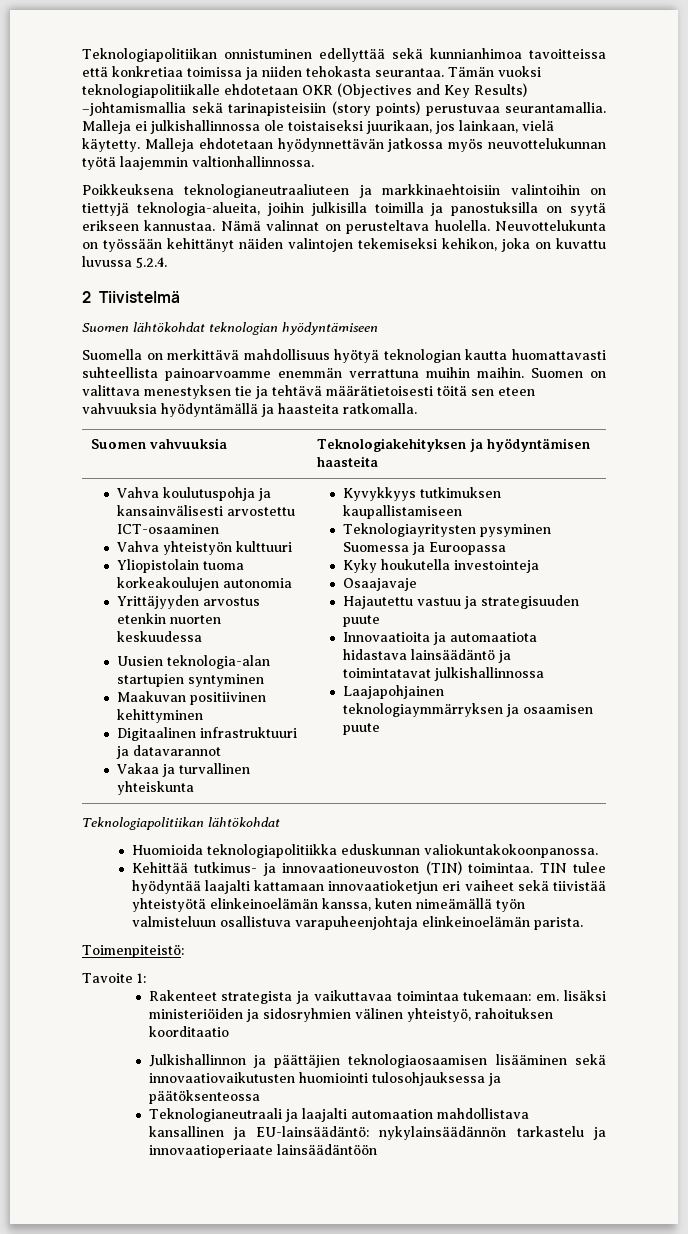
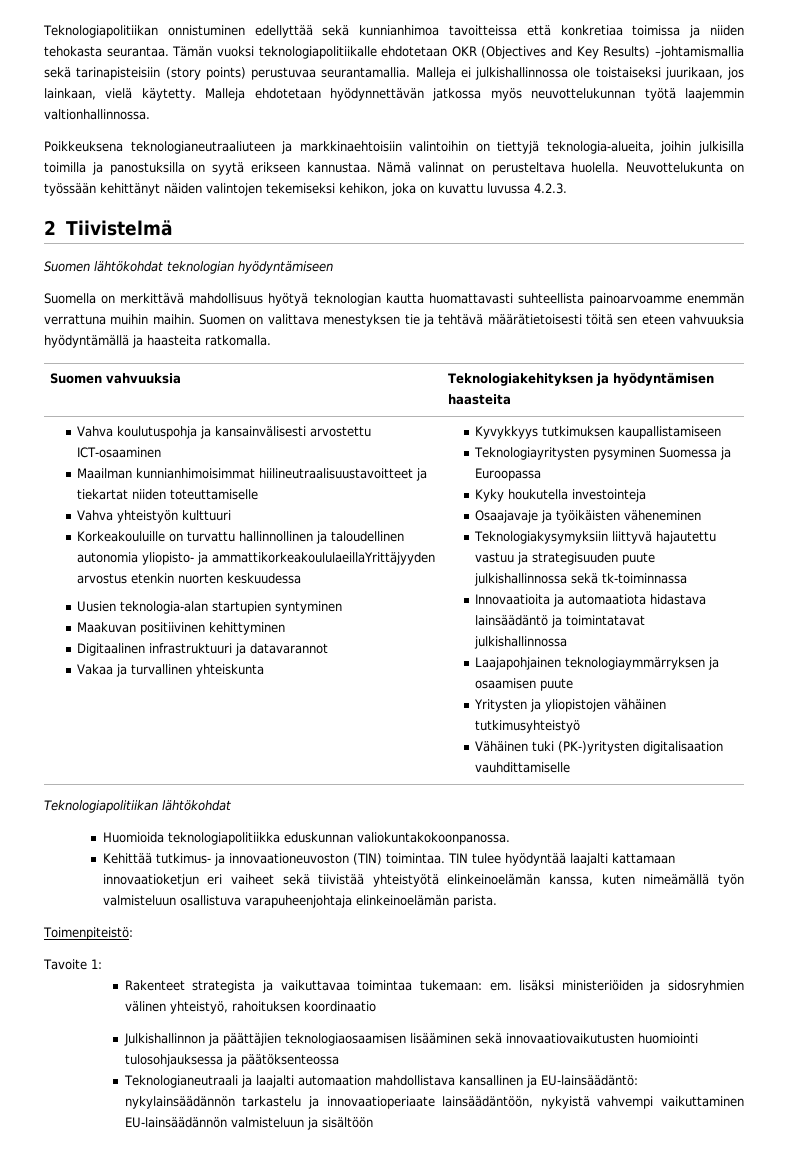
- Neuvottelukunta on työssään kehittänyt näiden valintojen tekemiseksi kehikon, joka on kuvattu luvussa 5.2.4.
+ Neuvottelukunta on työssään kehittänyt näiden valintojen tekemiseksi kehikon, joka on kuvattu luvussa 4.2.3.
+ Maailman kunnianhimoisimmat hiilineutraalisuustavoitteet ja tiekartat niiden toteuttamiselle
  Vahva yhteistyön kulttuuri
- Yliopistolain tuoma korkeakoulujen autonomia
- Yrittäjyyden arvostus etenkin nuorten keskuudessa
+ Korkeakouluille on turvattu hallinnollinen ja taloudellinen autonomia yliopisto- ja ammattikorkeakoululaeillaYrittäjyyden arvostus etenkin nuorten keskuudessa
- Osaajavaje
- Hajautettu vastuu ja strategisuuden puute
+ Osaajavaje ja työikäisten väheneminen
+ Teknologiakysymyksiin liittyvä hajautettu vastuu ja strategisuuden puute julkishallinnossa sekä tk-toiminnassa
+ Yritysten ja yliopistojen vähäinen tutkimusyhteistyö
+ Vähäinen tuki (PK-)yritysten digitalisaation vauhdittamiselle
- Rakenteet strategista ja vaikuttavaa toimintaa tukemaan: em. lisäksi ministeriöiden ja sidosryhmien välinen yhteistyö, rahoituksen koorditaatio
+ Rakenteet strategista ja vaikuttavaa toimintaa tukemaan: em. lisäksi ministeriöiden ja sidosryhmien välinen yhteistyö, rahoituksen koordinaatio
- Teknologianeutraali ja laajalti automaation mahdollistava kansallinen ja EU-lainsäädäntö: nykylainsäädännön tarkastelu ja innovaatioperiaate lainsäädäntöön
+ Teknologianeutraali ja laajalti automaation mahdollistava kansallinen ja EU-lainsäädäntö: nykylainsäädännön tarkastelu ja innovaatioperiaate lainsäädäntöön, nykyistä vahvempi vaikuttaminen EU-lainsäädännön valmisteluun ja sisältöön

